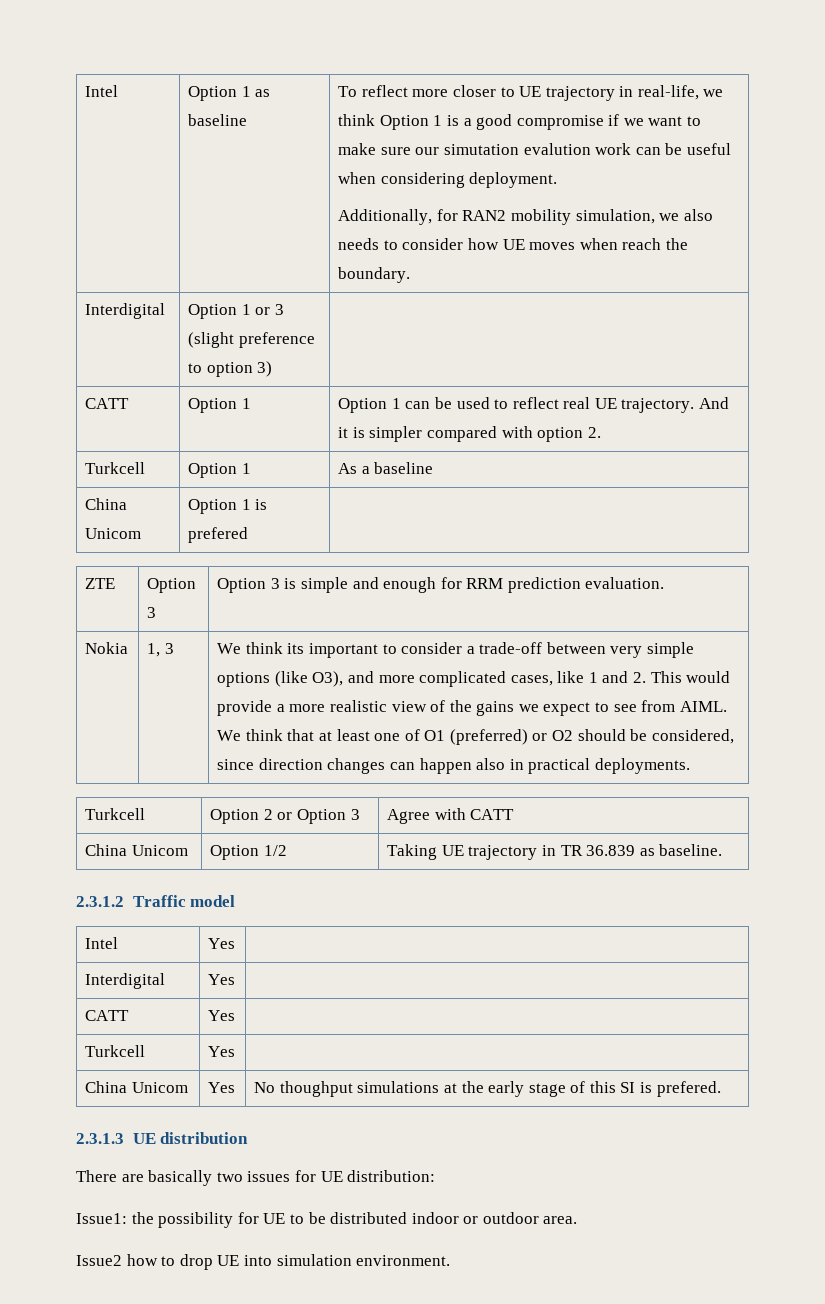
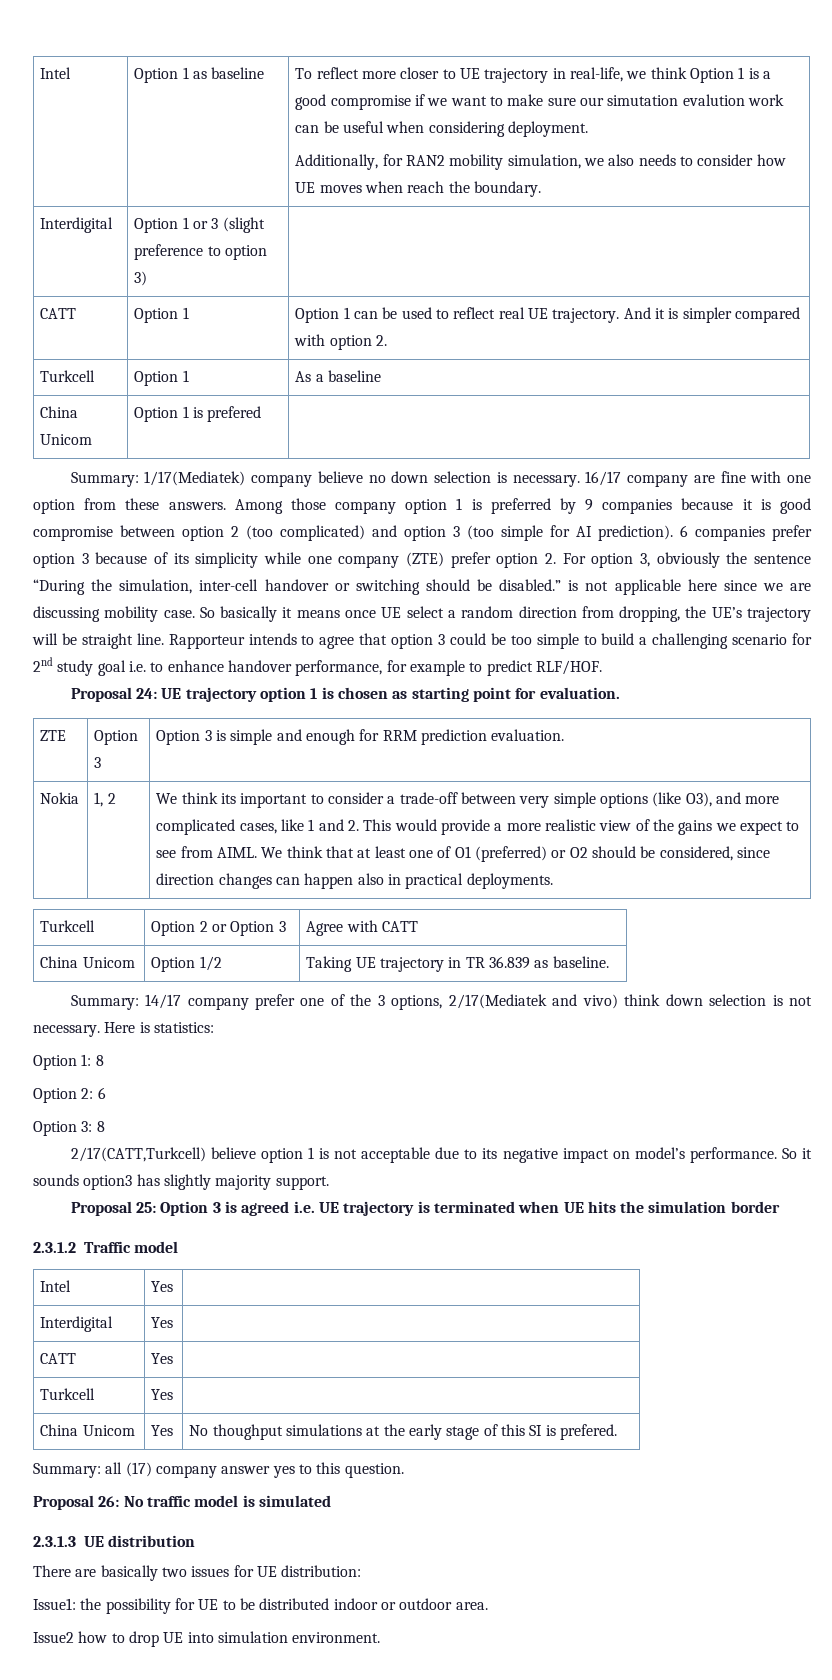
+ Summary: 1/17(Mediatek) company believe no down selection is necessary. 16/17 company are fine with one option from these answers. Among those company option 1 is preferred by 9 companies because it is good compromise between option 2 (too complicated) and option 3 (too simple for AI prediction). 6 companies prefer option 3 because of its simplicity while one company (ZTE) prefer option 2. For option 3, obviously the sentence “During the simulation, inter-cell handover or switching should be disabled.” is not applicable here since we are discussing mobility case. So basically it means once UE select a random direction from dropping, the UE’s trajectory will be straight line. Rapporteur intends to agree that option 3 could be too simple to build a challenging scenario for 2nd study goal i.e. to enhance handover performance, for example to predict RLF/HOF.
+ Proposal 24: UE trajectory option 1 is chosen as starting point for evaluation.
- 1, 3
+ 1, 2
+ Summary: 14/17 company prefer one of the 3 options, 2/17(Mediatek and vivo) think down selection is not necessary. Here is statistics:
+ Option 1: 8
+ Option 2: 6
+ Option 3: 8
+ 2/17(CATT,Turkcell) believe option 1 is not acceptable due to its negative impact on model’s performance. So it sounds option3 has slightly majority support.
+ Proposal 25: Option 3 is agreed i.e. UE trajectory is terminated when UE hits the simulation border
+ Summary: all (17) company answer yes to this question.
+ Proposal 26: No traffic model is simulated

